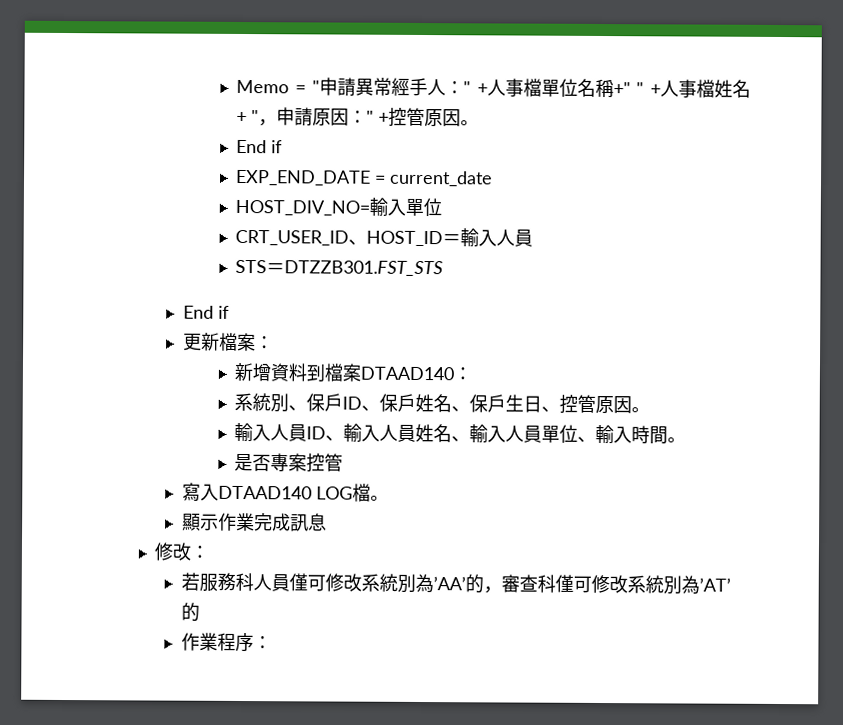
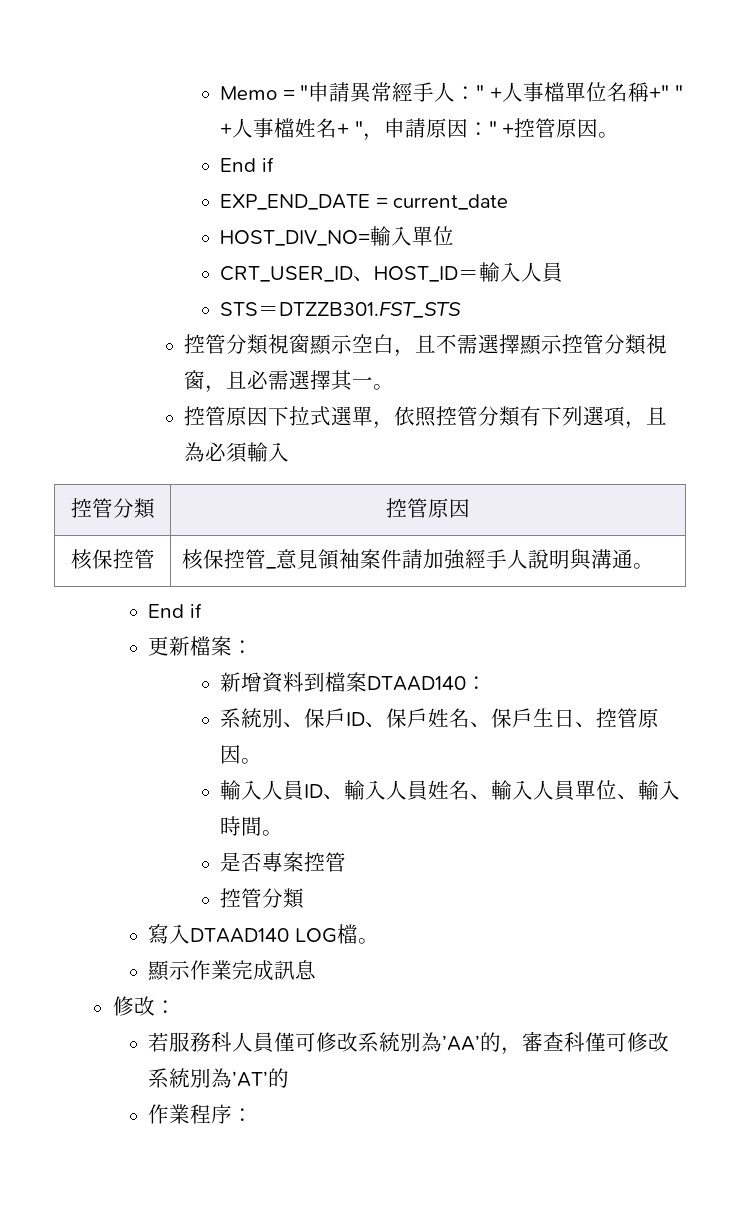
+ 控管分類視窗顯示空白，且不需選擇顯示控管分類視窗，且必需選擇其一。
+ 控管原因下拉式選單，依照控管分類有下列選項，且為必須輸入
+ 控管分類 | 控管原因
+ 核保控管 | 核保控管_意見領袖案件請加強經手人說明與溝通。
  是否專案控管
+ 控管分類

